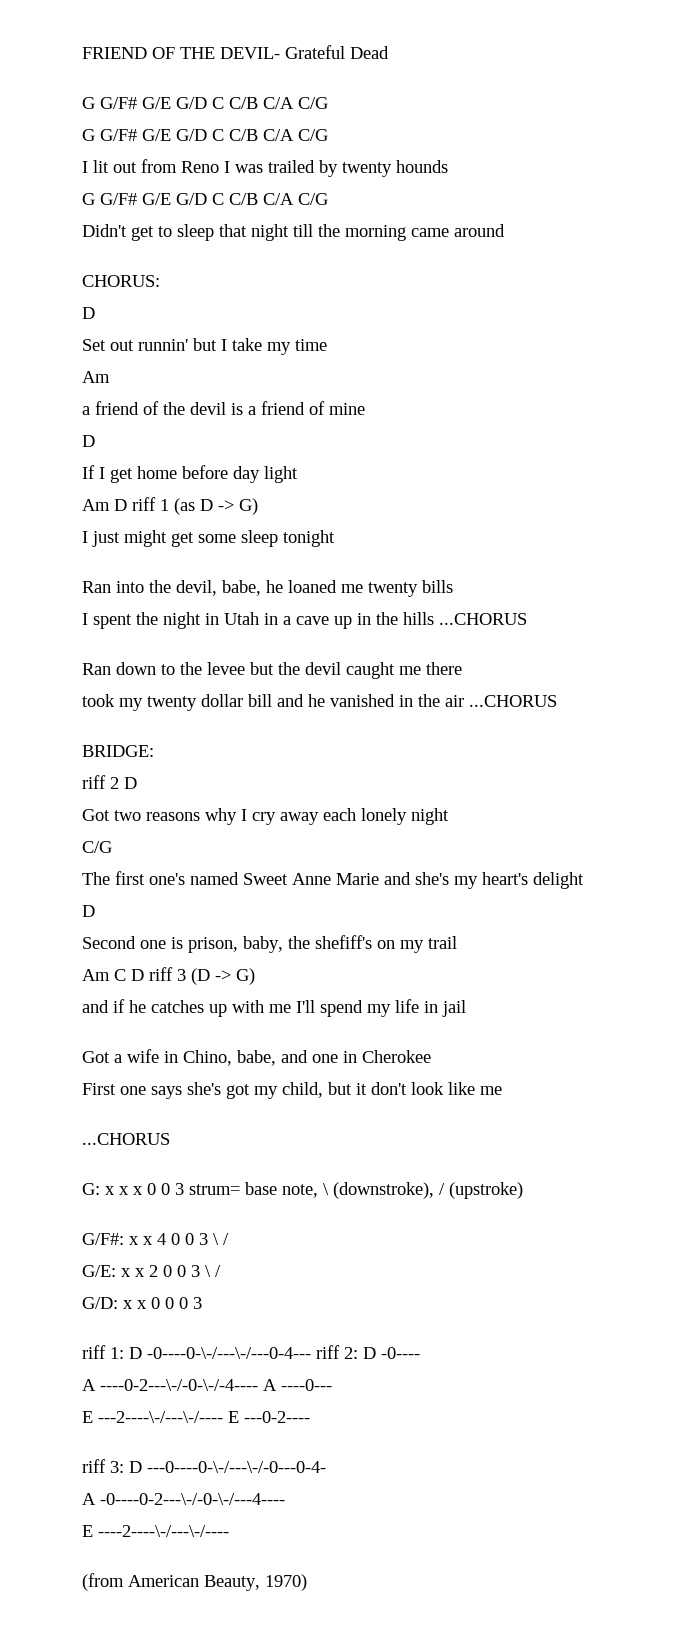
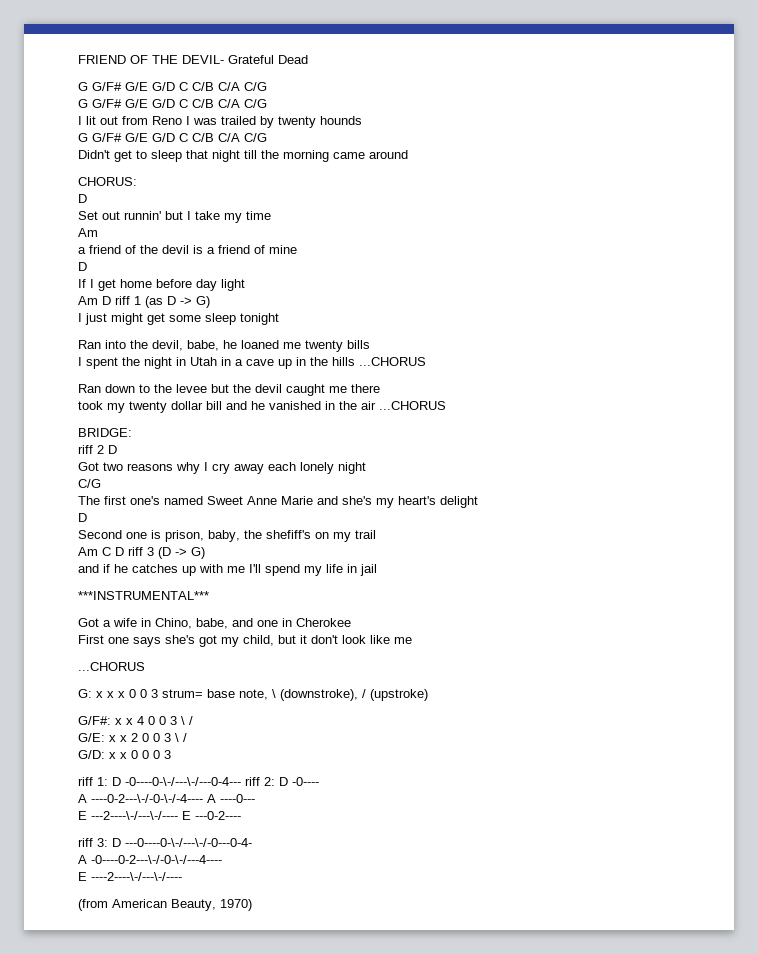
+ ***INSTRUMENTAL***

